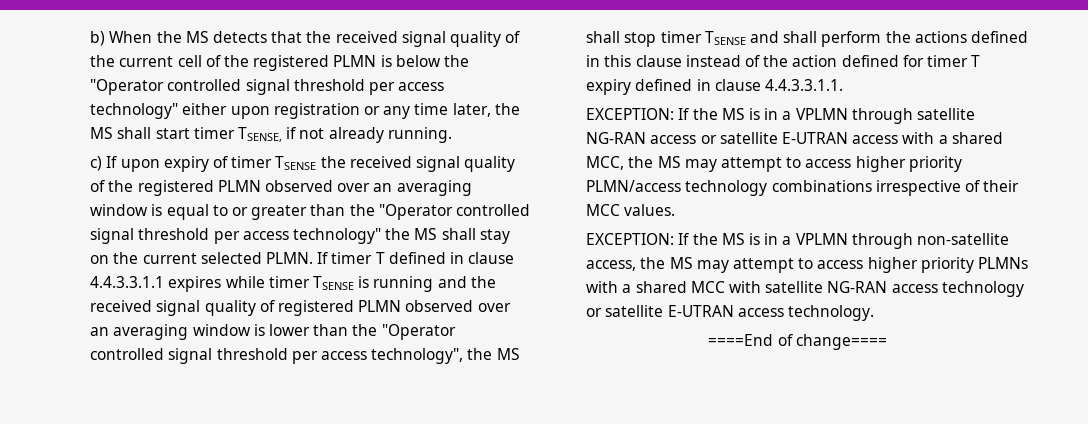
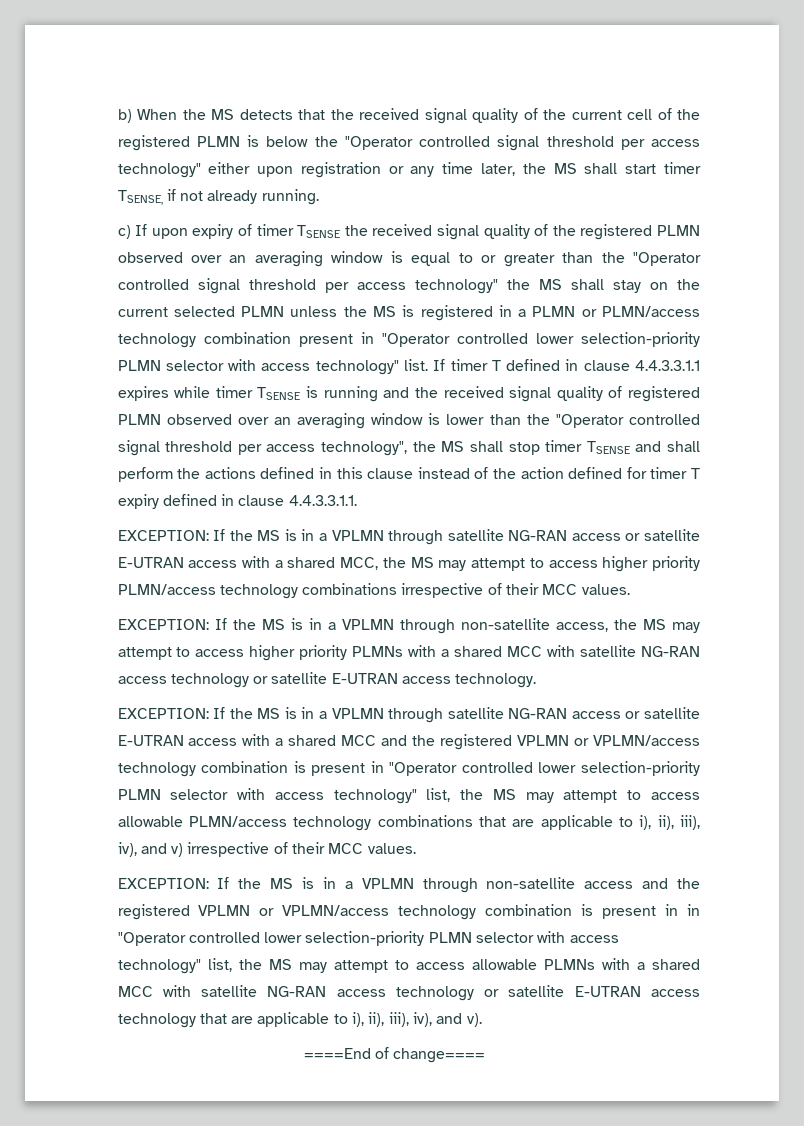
- c) If upon expiry of timer TSENSE the received signal quality of the registered PLMN observed over an averaging window is equal to or greater than the "Operator controlled signal threshold per access technology" the MS shall stay on the current selected PLMN.
+ c) If upon expiry of timer TSENSE the received signal quality of the registered PLMN observed over an averaging window is equal to or greater than the "Operator controlled signal threshold per access technology" the MS shall stay on the current selected PLMN unless the MS is registered in a PLMN or PLMN/access technology combination present in "Operator controlled lower selection-priority PLMN selector with access technology" list.
+ EXCEPTION: If the MS is in a VPLMN through satellite NG-RAN access or satellite E-UTRAN access with a shared MCC and the registered VPLMN or VPLMN/access technology combination is present in "Operator controlled lower selection-priority PLMN selector with access technology" list, the MS may attempt to access allowable PLMN/access technology combinations that are applicable to i), ii), iii), iv), and v) irrespective of their MCC values.
+ EXCEPTION: If the MS is in a VPLMN through non-satellite access and the registered VPLMN or VPLMN/access technology combination is present in in "Operator controlled lower selection-priority PLMN selector with access technology" list, the MS may attempt to access allowable PLMNs with a shared MCC with satellite NG-RAN access technology or satellite E-UTRAN access technology that are applicable to i), ii), iii), iv), and v).

